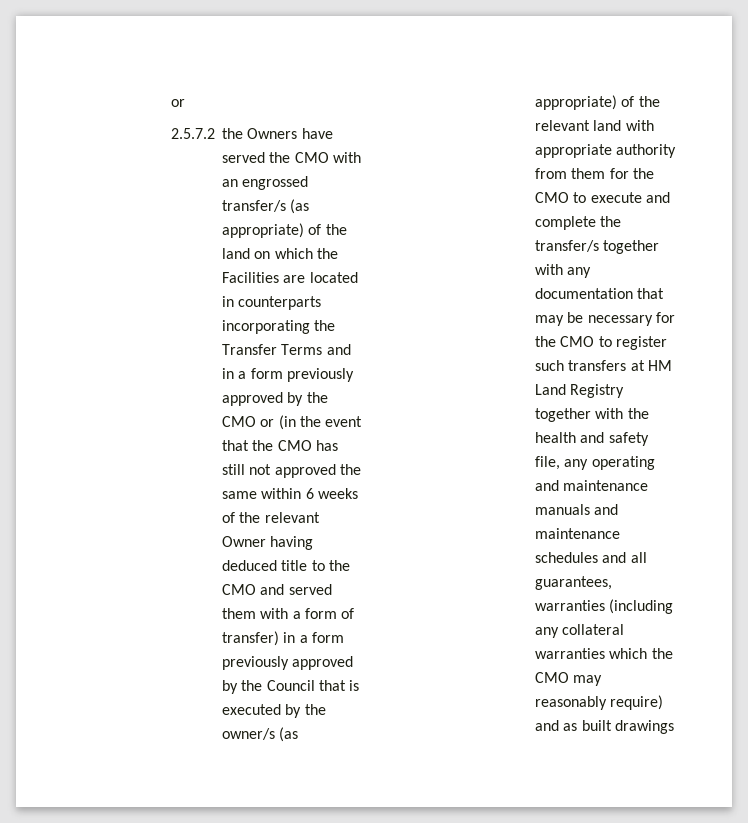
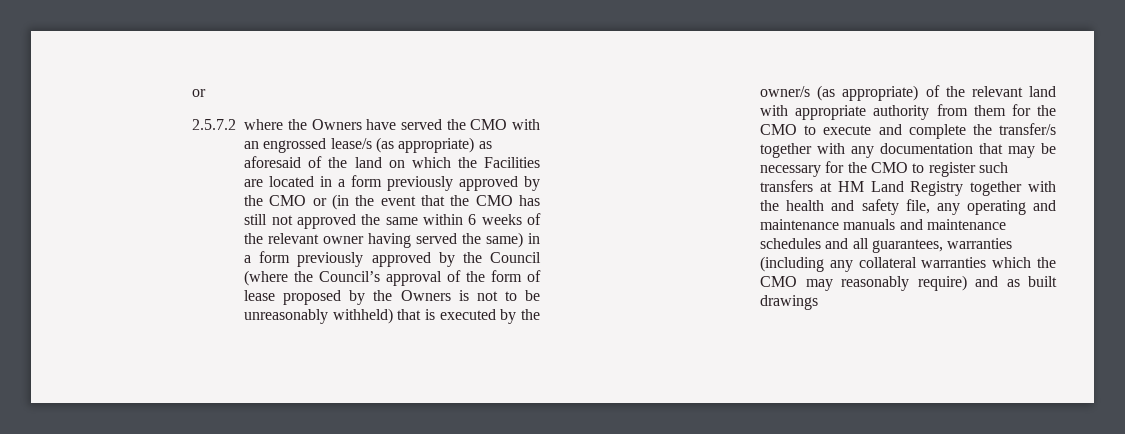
- 2.5.7.2 the Owners have served the CMO with an engrossed transfer/s (as appropriate) of the land on which the Facilities are located in counterparts incorporating the Transfer Terms and in a form previously approved by the CMO or (in the event that the CMO has still not approved the same within 6 weeks of the relevant Owner having deduced title to the CMO and served them with a form of transfer) in a form previously approved by the Council that is executed by the owner/s (as appropriate) of the relevant land with appropriate authority from them for the CMO to execute and complete the transfer/s together with any documentation that may be necessary for the CMO to register such transfers at HM Land Registry together with the health and safety file, any operating and maintenance manuals and maintenance schedules and all guarantees, warranties (including any collateral warranties which the CMO may reasonably require) and as built drawings
+ 2.5.7.2 where the Owners have served the CMO with an engrossed lease/s (as appropriate) as aforesaid of the land on which the Facilities are located in a form previously approved by the CMO or (in the event that the CMO has still not approved the same within 6 weeks of the relevant owner having served the same) in a form previously approved by the Council (where the Council’s approval of the form of lease proposed by the Owners is not to be unreasonably withheld) that is executed by the owner/s (as appropriate) of the relevant land with appropriate authority from them for the CMO to execute and complete the transfer/s together with any documentation that may be necessary for the CMO to register such transfers at HM Land Registry together with the health and safety file, any operating and maintenance manuals and maintenance schedules and all guarantees, warranties (including any collateral warranties which the CMO may reasonably require) and as built drawings

